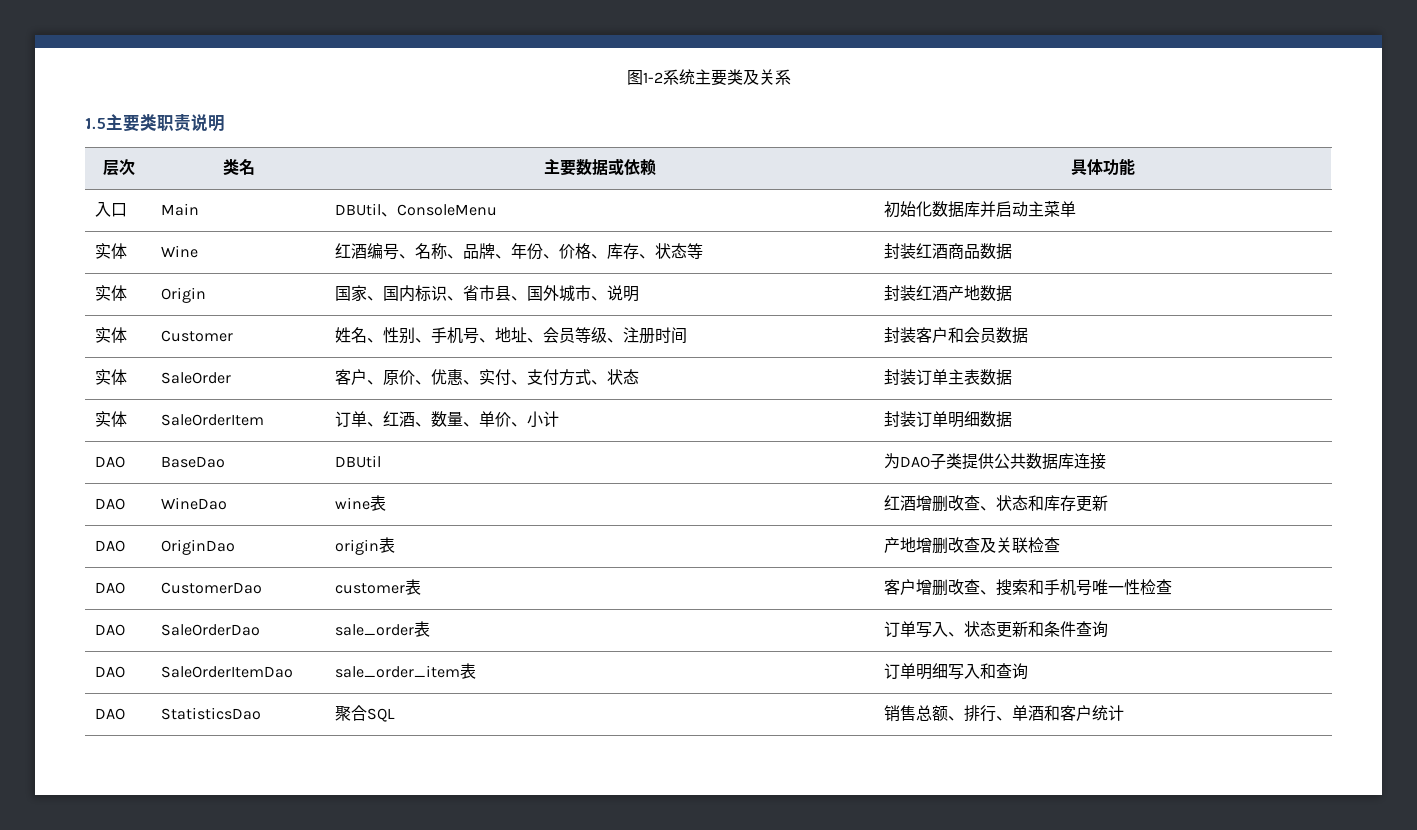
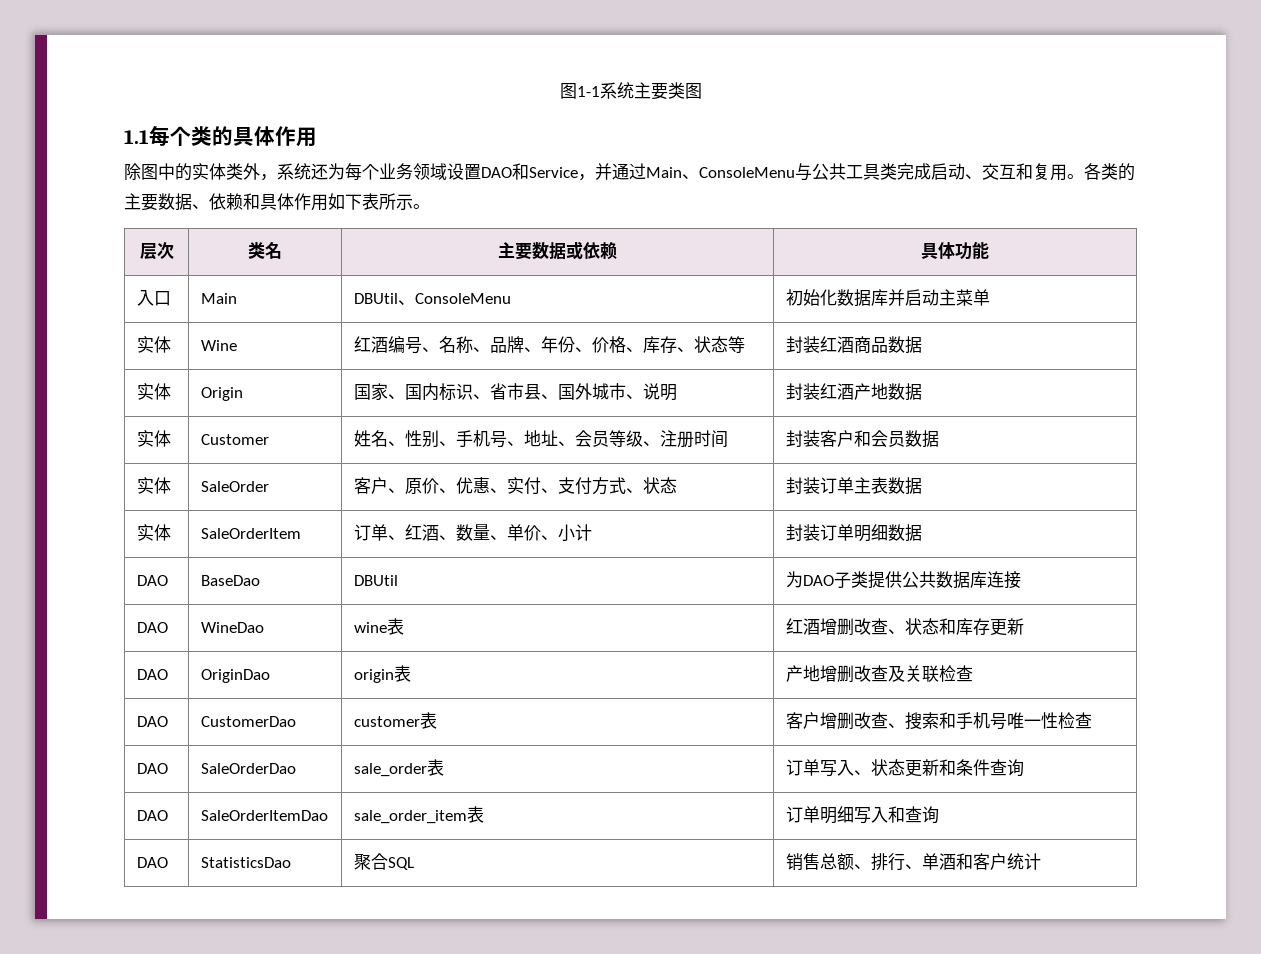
- 图1-2系统主要类及关系
- 1.5主要类职责说明
+ 图1-1系统主要类图
+ 1.1每个类的具体作用
+ 除图中的实体类外，系统还为每个业务领域设置DAO和Service，并通过Main、ConsoleMenu与公共工具类完成启动、交互和复用。各类的主要数据、依赖和具体作用如下表所示。

